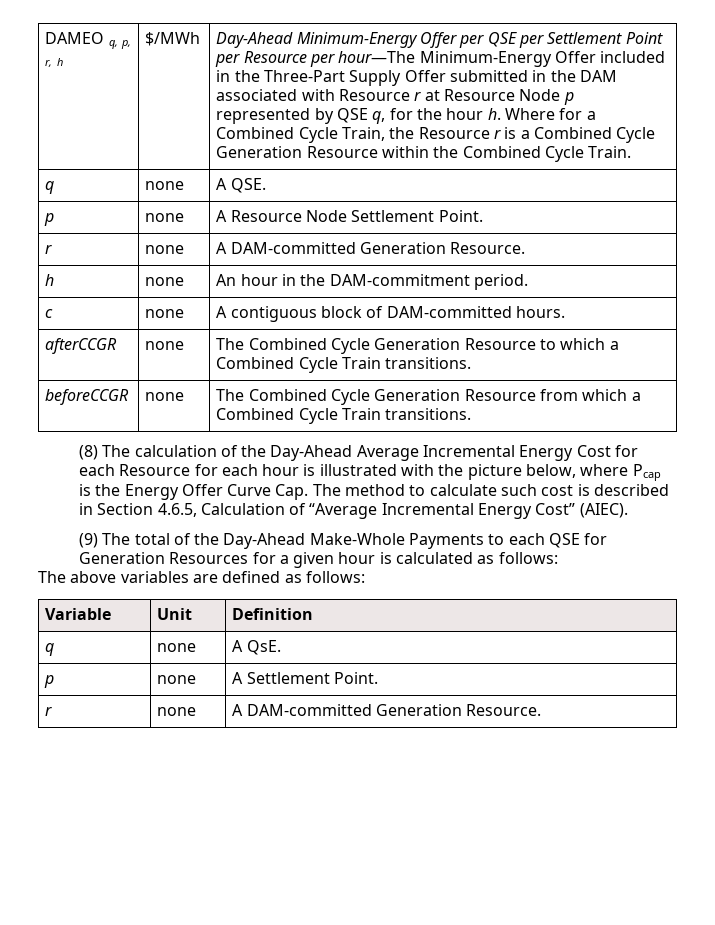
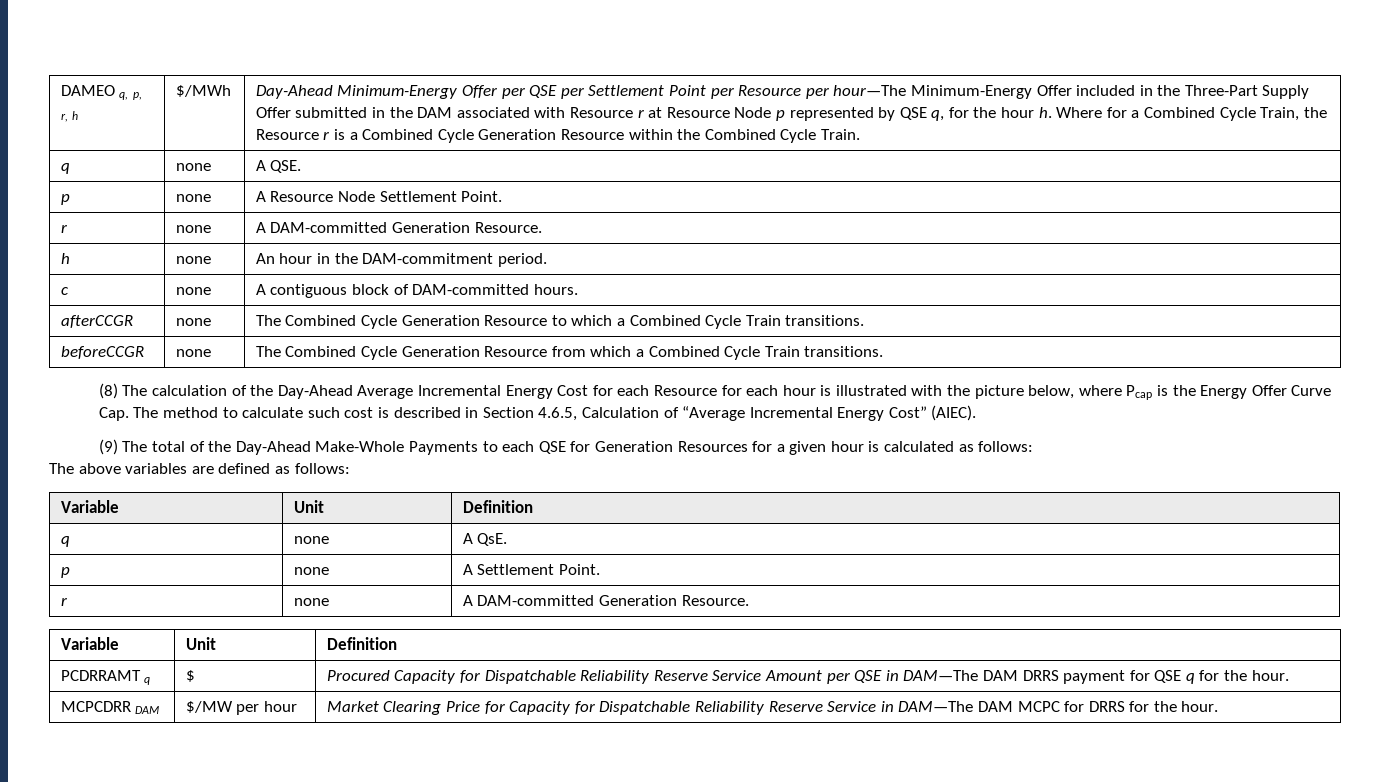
  p | none | A Settlement Point.
  r | none | A DAM-committed Generation Resource.
+ Variable | Unit | Definition
+ PCDRRAMT q | $ | Procured Capacity for Dispatchable Reliability Reserve Service Amount per QSE in DAM—The DAM DRRS payment for QSE q for the hour.
+ MCPCDRR DAM | $/MW per hour | Market Clearing Price for Capacity for Dispatchable Reliability Reserve Service in DAM—The DAM MCPC for DRRS for the hour.

